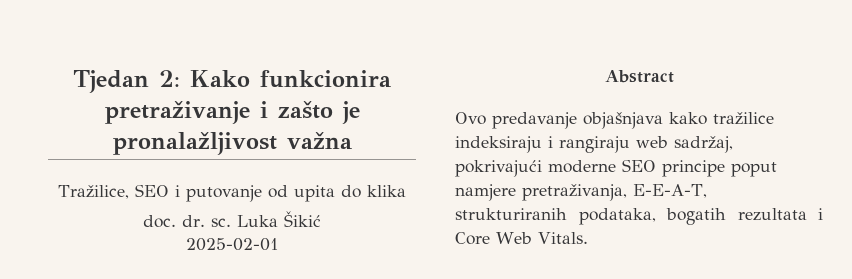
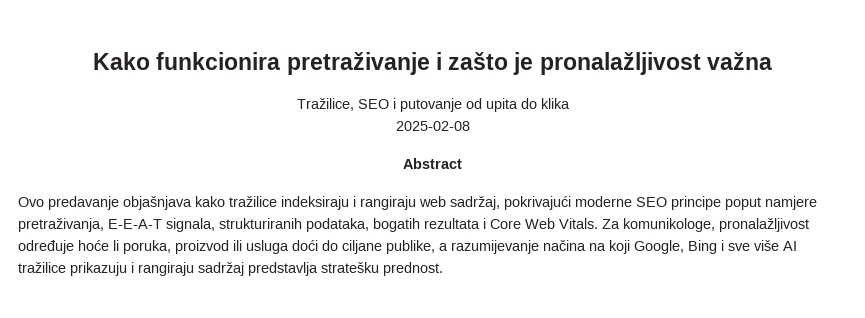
- Tjedan 2: Kako funkcionira pretraživanje i zašto je pronalažljivost važna
+ Kako funkcionira pretraživanje i zašto je pronalažljivost važna
- doc. dr. sc. Luka Šikić
- 2025-02-01
+ 2025-02-08
- Ovo predavanje objašnjava kako tražilice indeksiraju i rangiraju web sadržaj, pokrivajući moderne SEO principe poput namjere pretraživanja, E-E-A-T, strukturiranih podataka, bogatih rezultata i Core Web Vitals.
+ Ovo predavanje objašnjava kako tražilice indeksiraju i rangiraju web sadržaj, pokrivajući moderne SEO principe poput namjere pretraživanja, E-E-A-T signala, strukturiranih podataka, bogatih rezultata i Core Web Vitals.
+ Za komunikologe, pronalažljivost određuje hoće li poruka, proizvod ili usluga doći do ciljane publike, a razumijevanje načina na koji Google, Bing i sve više AI tražilice prikazuju i rangiraju sadržaj predstavlja stratešku prednost.

